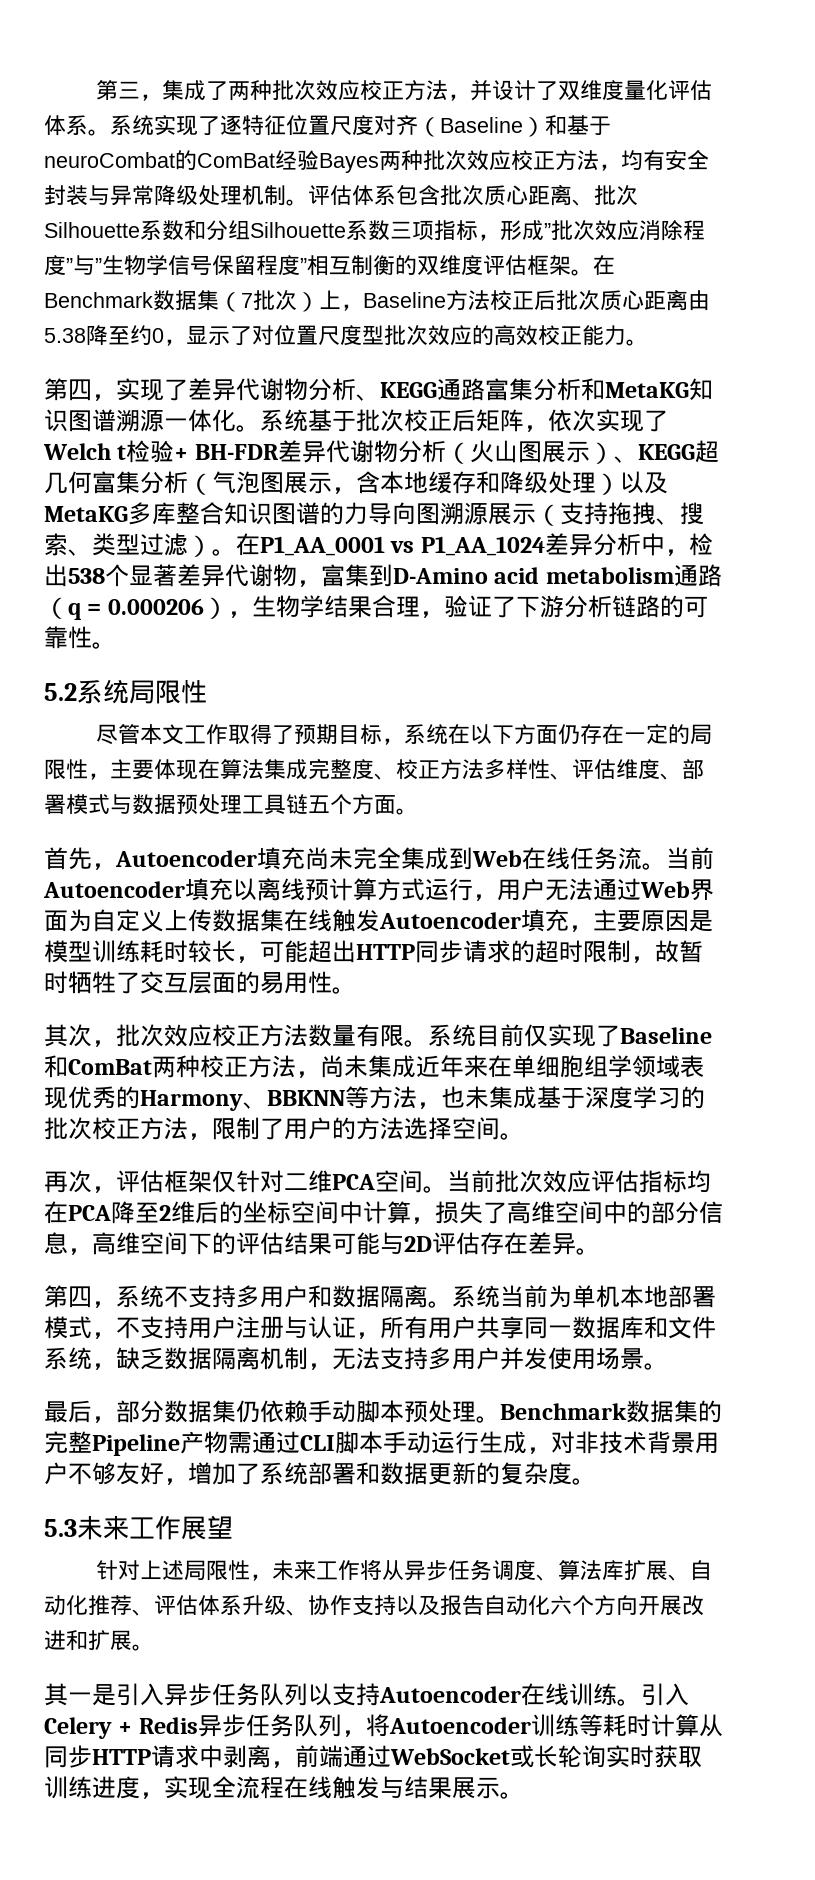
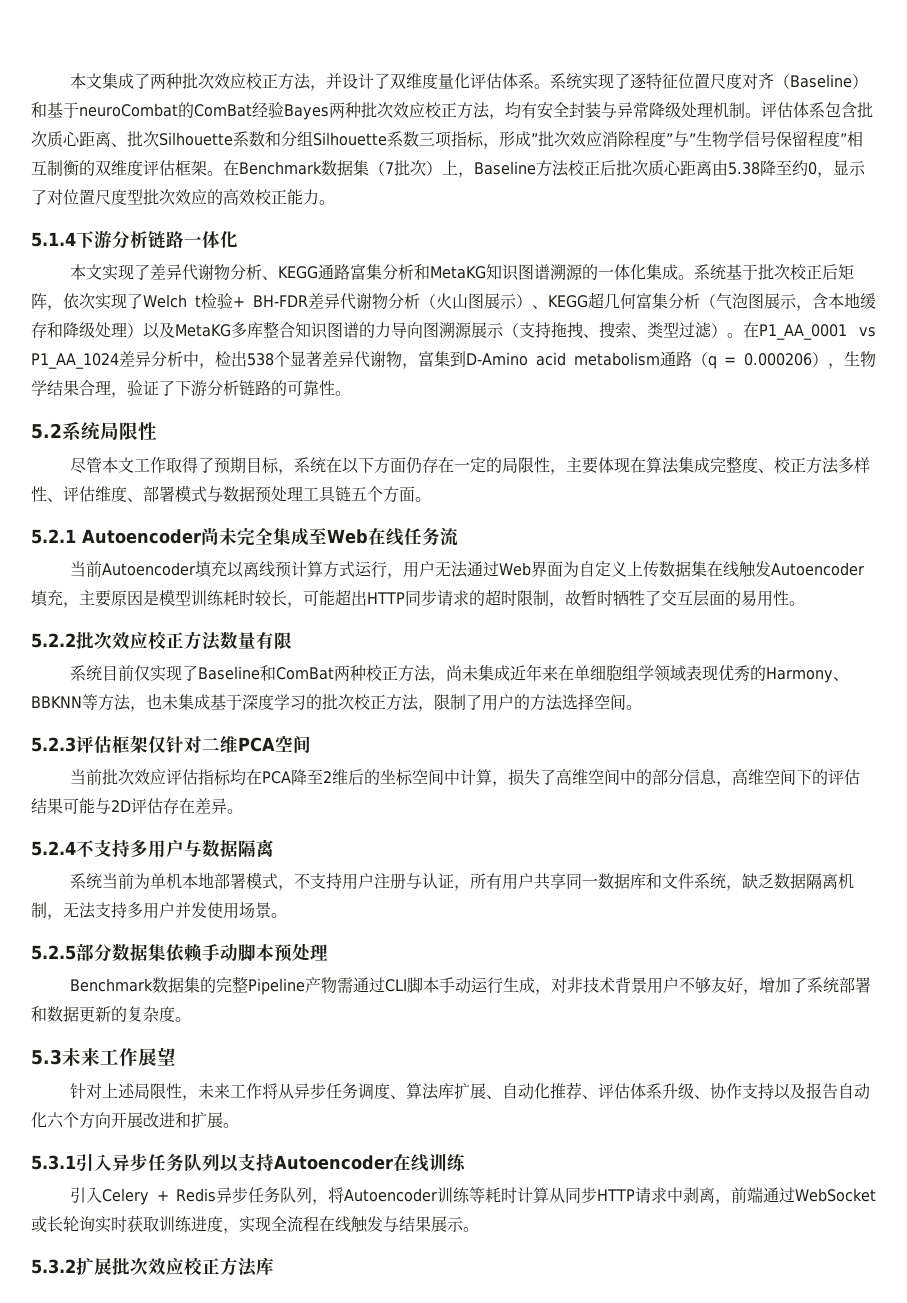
- 第三，集成了两种批次效应校正方法，并设计了双维度量化评估体系。
+ 本文集成了两种批次效应校正方法，并设计了双维度量化评估体系。
- 第四，实现了差异代谢物分析、KEGG通路富集分析和MetaKG知识图谱溯源一体化。
+ 5.1.4下游分析链路一体化
+ 本文实现了差异代谢物分析、KEGG通路富集分析和MetaKG知识图谱溯源的一体化集成。
- 首先，Autoencoder填充尚未完全集成到Web在线任务流。当前Autoencoder填充以离线预计算方式运行，用户无法通过Web界面为自定义上传数据集在线触发Autoencoder填充，主要原因是模型训练耗时较长，可能超出HTTP同步请求的超时限制，故暂时牺牲了交互层面的易用性。
+ 5.2.1 Autoencoder尚未完全集成至Web在线任务流
+ 当前Autoencoder填充以离线预计算方式运行，用户无法通过Web界面为自定义上传数据集在线触发Autoencoder填充，主要原因是模型训练耗时较长，可能超出HTTP同步请求的超时限制，故暂时牺牲了交互层面的易用性。
- 其次，批次效应校正方法数量有限。系统目前仅实现了Baseline和ComBat两种校正方法，尚未集成近年来在单细胞组学领域表现优秀的Harmony、BBKNN等方法，也未集成基于深度学习的批次校正方法，限制了用户的方法选择空间。
+ 5.2.2批次效应校正方法数量有限
+ 系统目前仅实现了Baseline和ComBat两种校正方法，尚未集成近年来在单细胞组学领域表现优秀的Harmony、BBKNN等方法，也未集成基于深度学习的批次校正方法，限制了用户的方法选择空间。
- 再次，评估框架仅针对二维PCA空间。当前批次效应评估指标均在PCA降至2维后的坐标空间中计算，损失了高维空间中的部分信息，高维空间下的评估结果可能与2D评估存在差异。
+ 5.2.3评估框架仅针对二维PCA空间
+ 当前批次效应评估指标均在PCA降至2维后的坐标空间中计算，损失了高维空间中的部分信息，高维空间下的评估结果可能与2D评估存在差异。
- 第四，系统不支持多用户和数据隔离。系统当前为单机本地部署模式，不支持用户注册与认证，所有用户共享同一数据库和文件系统，缺乏数据隔离机制，无法支持多用户并发使用场景。
+ 5.2.4不支持多用户与数据隔离
+ 系统当前为单机本地部署模式，不支持用户注册与认证，所有用户共享同一数据库和文件系统，缺乏数据隔离机制，无法支持多用户并发使用场景。
- 最后，部分数据集仍依赖手动脚本预处理。Benchmark数据集的完整Pipeline产物需通过CLI脚本手动运行生成，对非技术背景用户不够友好，增加了系统部署和数据更新的复杂度。
+ 5.2.5部分数据集依赖手动脚本预处理
+ Benchmark数据集的完整Pipeline产物需通过CLI脚本手动运行生成，对非技术背景用户不够友好，增加了系统部署和数据更新的复杂度。
- 其一是引入异步任务队列以支持Autoencoder在线训练。引入Celery + Redis异步任务队列，将Autoencoder训练等耗时计算从同步HTTP请求中剥离，前端通过WebSocket或长轮询实时获取训练进度，实现全流程在线触发与结果展示。
+ 5.3.1引入异步任务队列以支持Autoencoder在线训练
+ 引入Celery + Redis异步任务队列，将Autoencoder训练等耗时计算从同步HTTP请求中剥离，前端通过WebSocket或长轮询实时获取训练进度，实现全流程在线触发与结果展示。
+ 5.3.2扩展批次效应校正方法库

